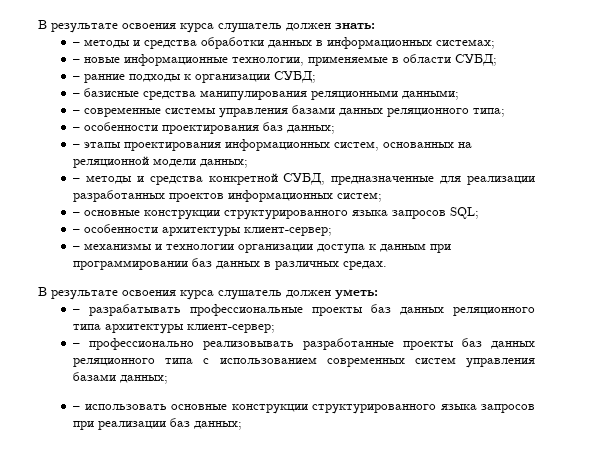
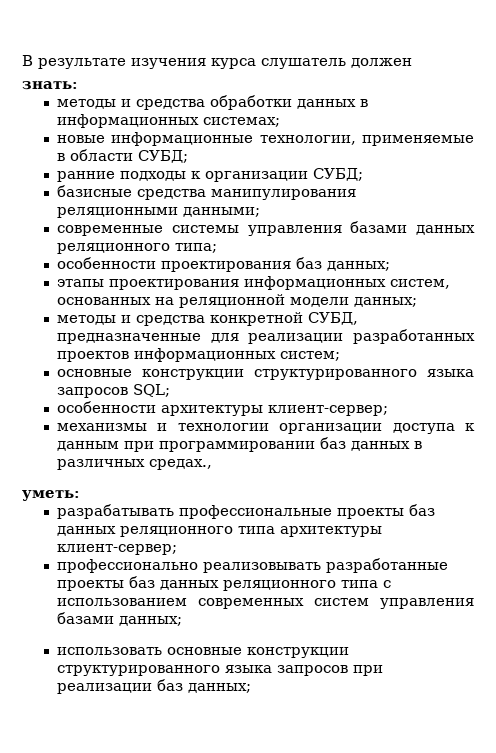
- В результате освоения курса слушатель должен знать:
+ В результате изучения курса слушатель должен
+ знать:
- – методы и средства обработки данных в информационных системах;
+ методы и средства обработки данных в информационных системах;
- – новые информационные технологии, применяемые в области СУБД;
+ новые информационные технологии, применяемые в области СУБД;
- – ранние подходы к организации СУБД;
+ ранние подходы к организации СУБД;
- – базисные средства манипулирования реляционными данными;
+ базисные средства манипулирования реляционными данными;
- – современные системы управления базами данных реляционного типа;
+ современные системы управления базами данных реляционного типа;
- – особенности проектирования баз данных;
+ особенности проектирования баз данных;
- – этапы проектирования информационных систем, основанных на реляционной модели данных;
+ этапы проектирования информационных систем, основанных на реляционной модели данных;
- – методы и средства конкретной СУБД, предназначенные для реализации разработанных проектов информационных систем;
+ методы и средства конкретной СУБД, предназначенные для реализации разработанных проектов информационных систем;
- – основные конструкции структурированного языка запросов SQL;
+ основные конструкции структурированного языка запросов SQL;
- – особенности архитектуры клиент-сервер;
+ особенности архитектуры клиент-сервер;
- – механизмы и технологии организации доступа к данным при программировании баз данных в различных средах.
- В результате освоения курса слушатель должен уметь:
+ механизмы и технологии организации доступа к данным при программировании баз данных в различных средах.,
+ уметь:
- – разрабатывать профессиональные проекты баз данных реляционного типа архитектуры клиент-сервер;
+ разрабатывать профессиональные проекты баз данных реляционного типа архитектуры клиент-сервер;
- – профессионально реализовывать разработанные проекты баз данных реляционного типа с использованием современных систем управления базами данных;
+ профессионально реализовывать разработанные проекты баз данных реляционного типа с использованием современных систем управления базами данных;
- – использовать основные конструкции структурированного языка запросов при реализации баз данных;
+ использовать основные конструкции структурированного языка запросов при реализации баз данных;

